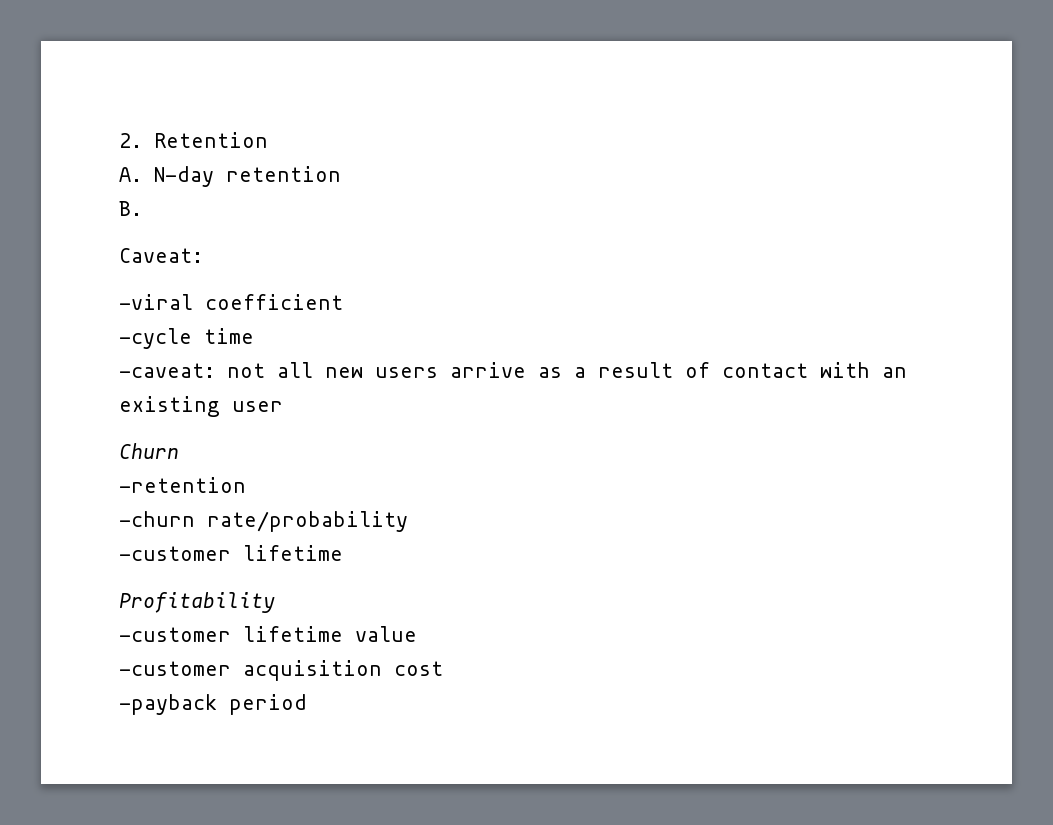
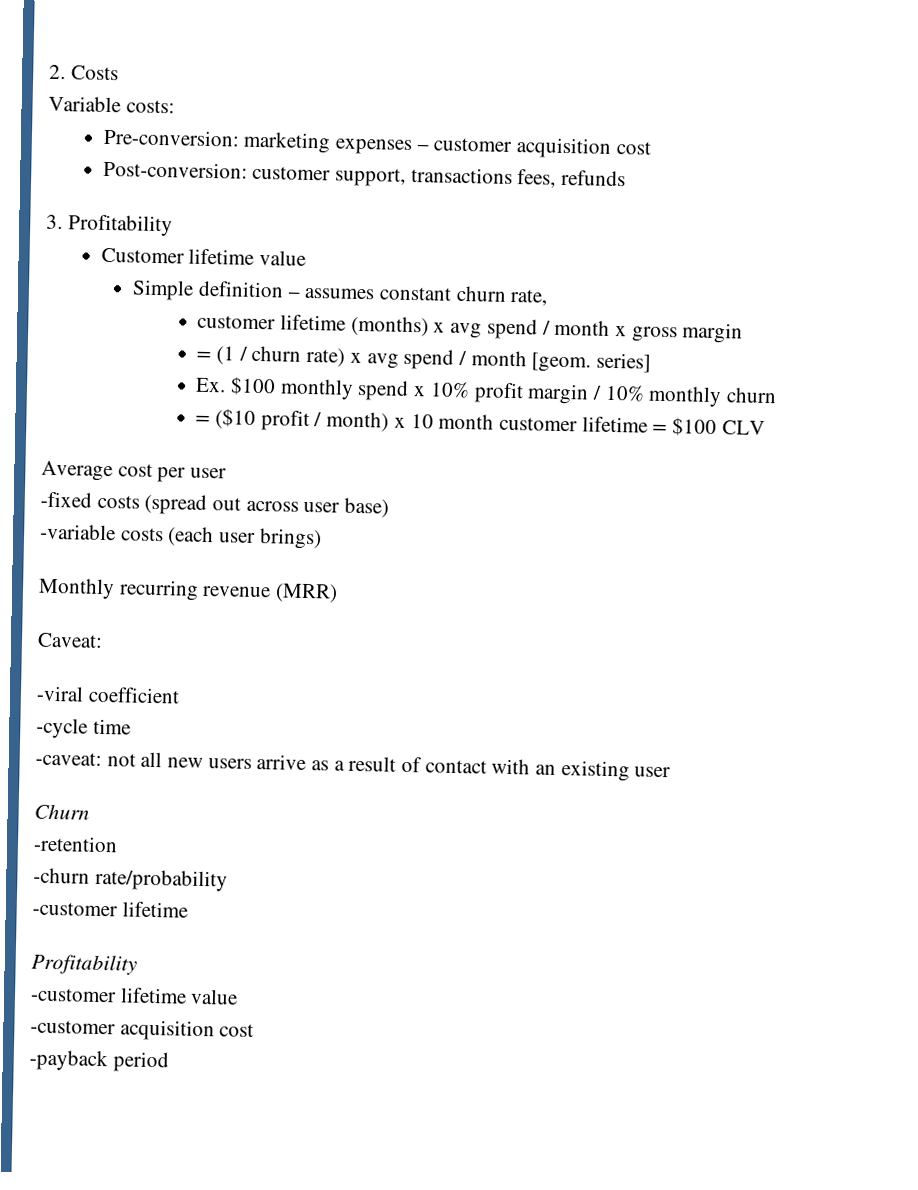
- 2. Retention
- A. N-day retention
- B.
+ 2. Costs
+ Variable costs:
+ Pre-conversion: marketing expenses – customer acquisition cost
+ Post-conversion: customer support, transactions fees, refunds
+ 3. Profitability
+ Customer lifetime value
+ Simple definition – assumes constant churn rate,
+ customer lifetime (months) x avg spend / month x gross margin
+ = (1 / churn rate) x avg spend / month [geom. series]
+ Ex. $100 monthly spend x 10% profit margin / 10% monthly churn
+ = ($10 profit / month) x 10 month customer lifetime = $100 CLV
+ Average cost per user
+ -fixed costs (spread out across user base)
+ -variable costs (each user brings)
+ Monthly recurring revenue (MRR)

